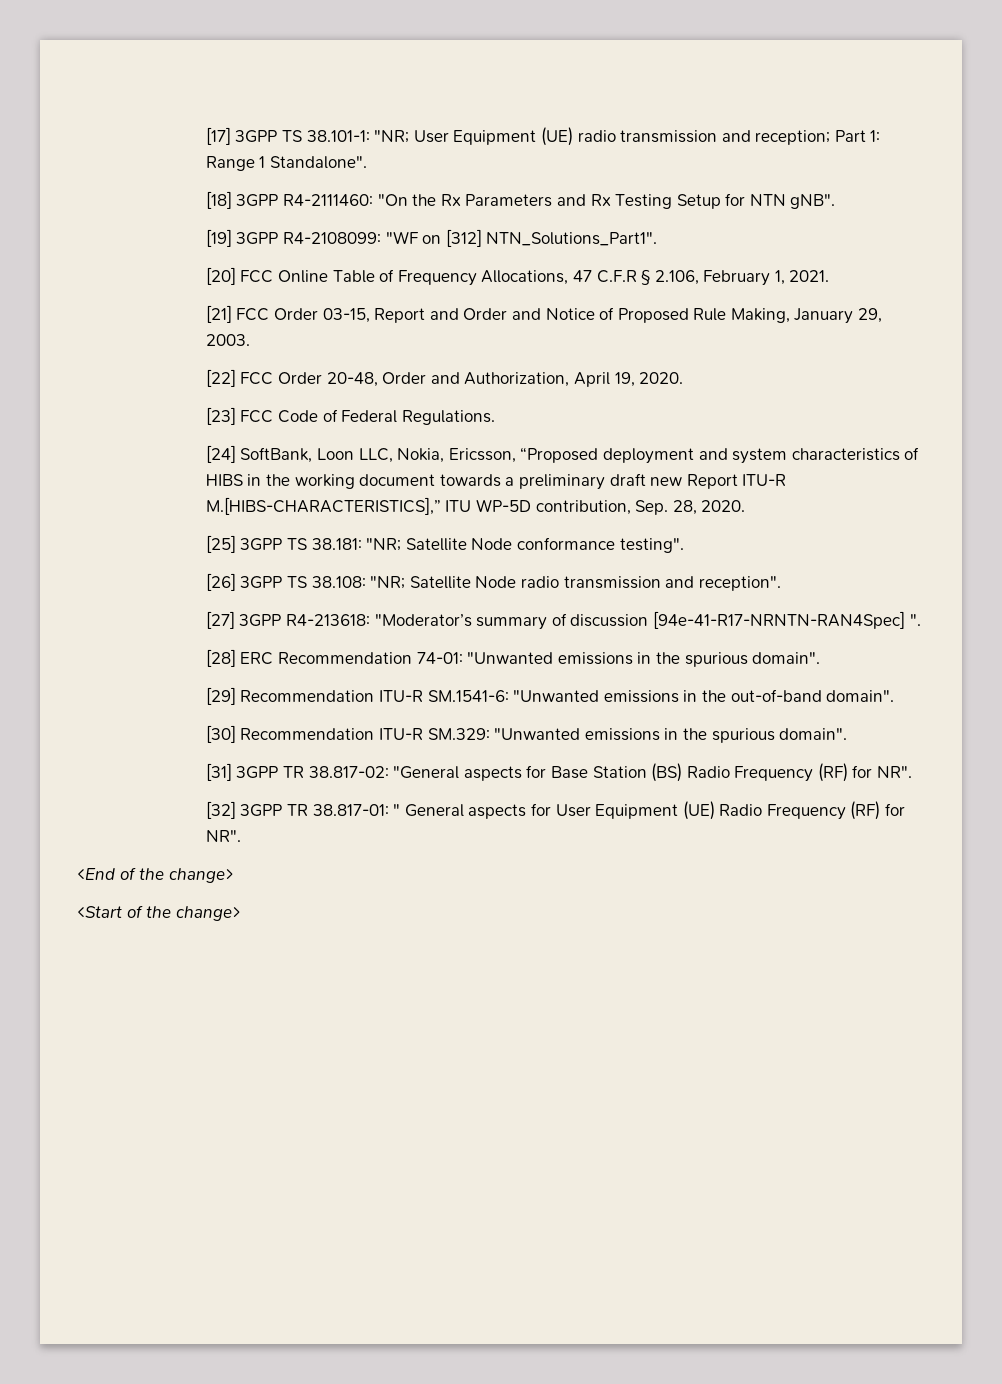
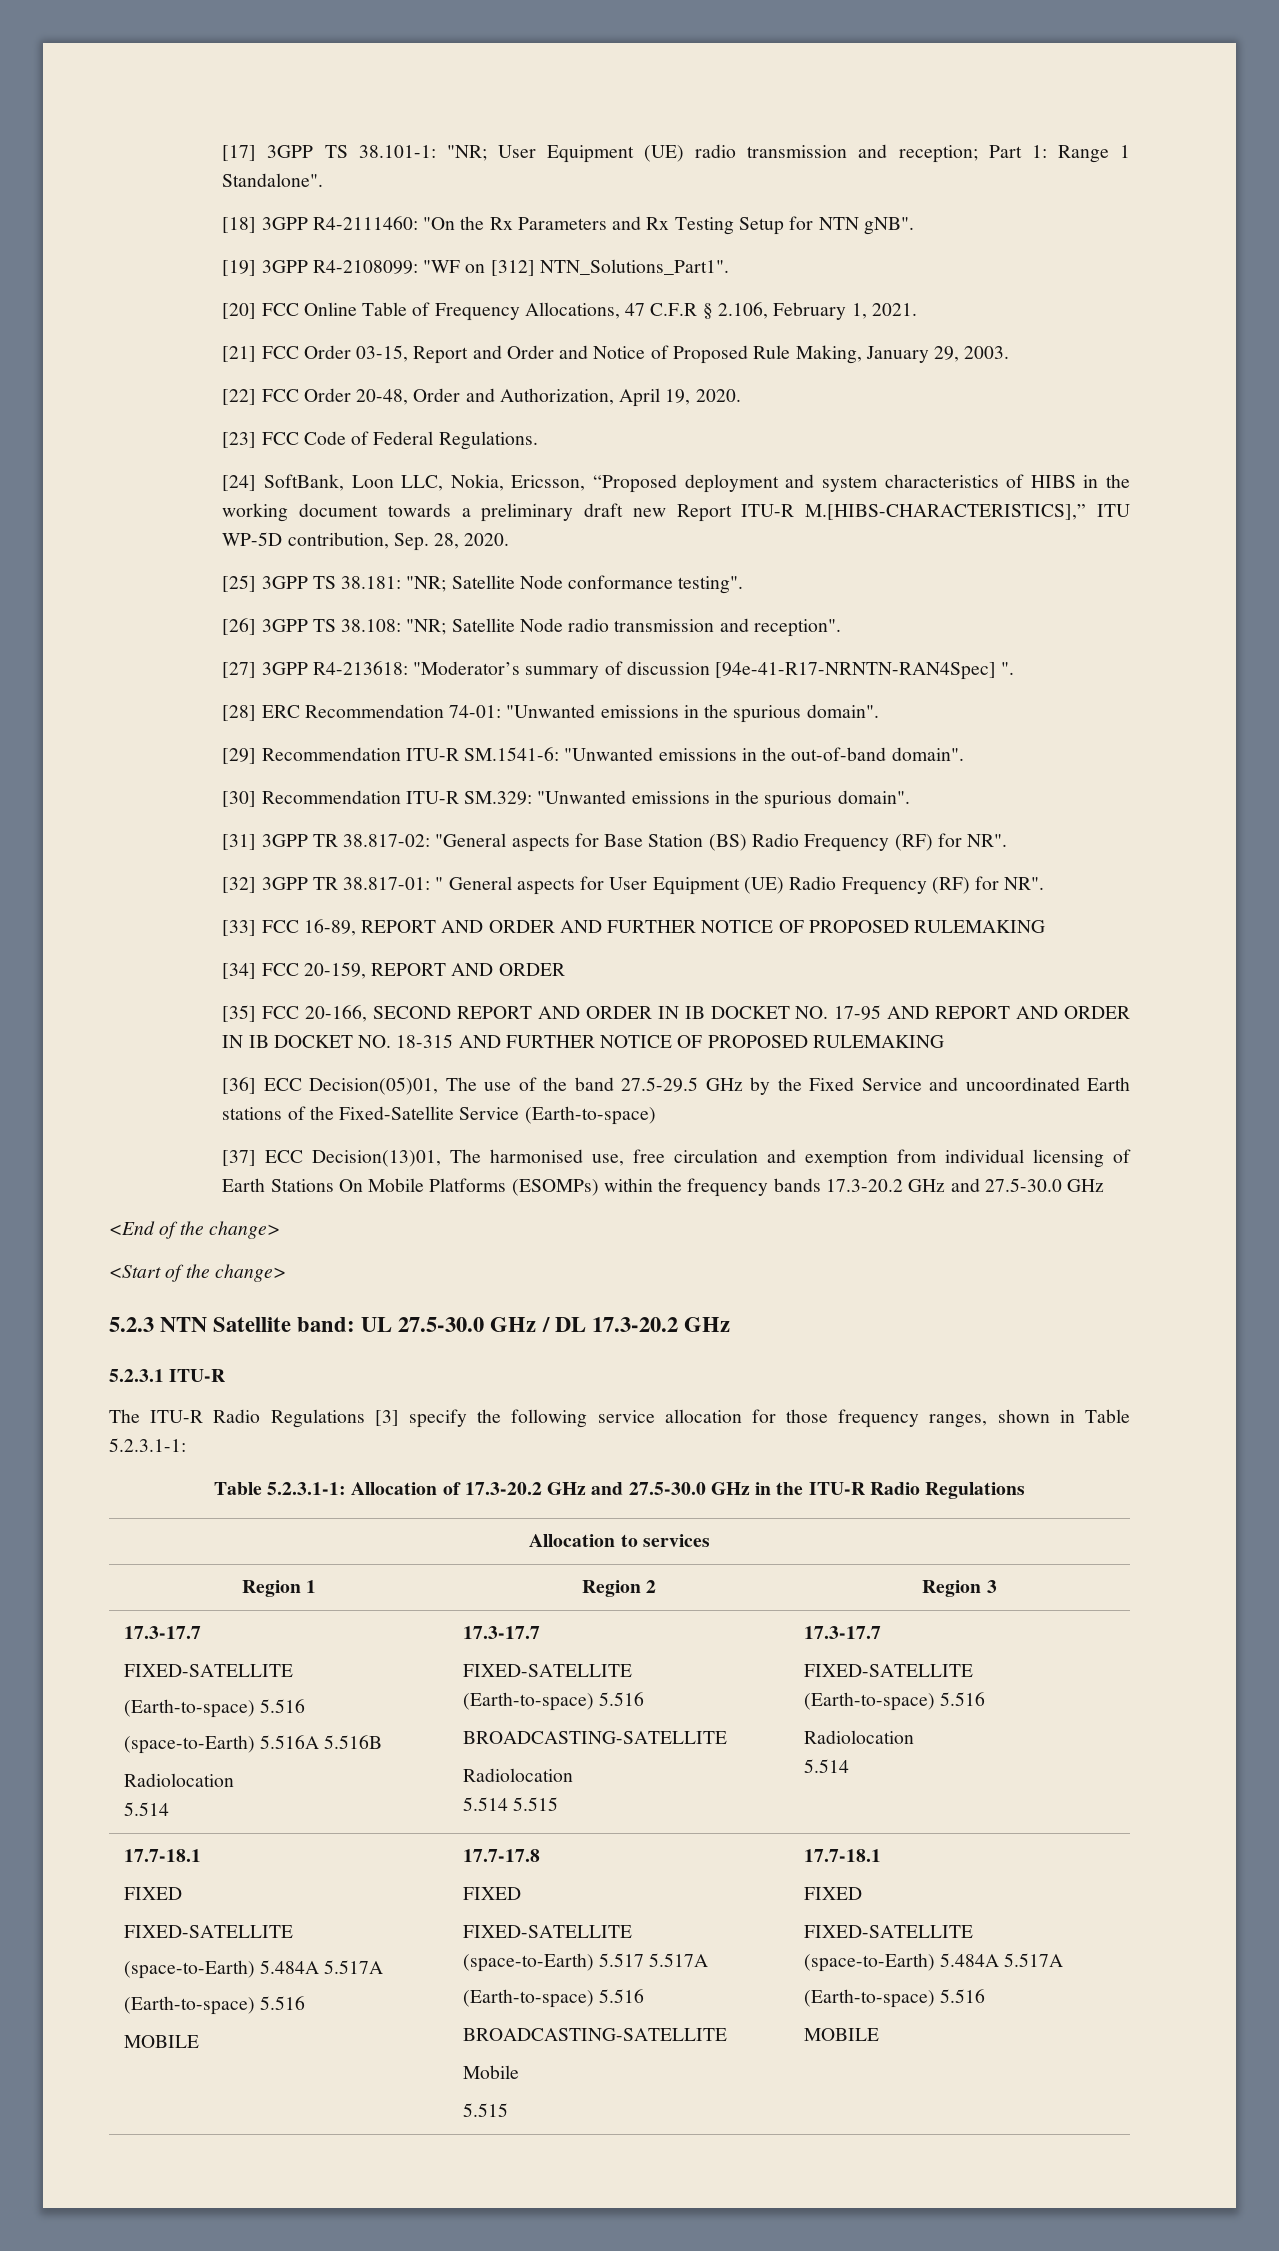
+ [33] FCC 16-89, REPORT AND ORDER AND FURTHER NOTICE OF PROPOSED RULEMAKING
+ [34] FCC 20-159, REPORT AND ORDER
+ [35] FCC 20-166, SECOND REPORT AND ORDER IN IB DOCKET NO. 17-95 AND REPORT AND ORDER IN IB DOCKET NO. 18-315 AND FURTHER NOTICE OF PROPOSED RULEMAKING
+ [36] ECC Decision(05)01, The use of the band 27.5-29.5 GHz by the Fixed Service and uncoordinated Earth stations of the Fixed-Satellite Service (Earth-to-space)
+ [37] ECC Decision(13)01, The harmonised use, free circulation and exemption from individual licensing of Earth Stations On Mobile Platforms (ESOMPs) within the frequency bands 17.3-20.2 GHz and 27.5-30.0 GHz
+ 5.2.3 NTN Satellite band: UL 27.5-30.0 GHz / DL 17.3-20.2 GHz
+ 5.2.3.1 ITU-R
+ The ITU-R Radio Regulations [3] specify the following service allocation for those frequency ranges, shown in Table 5.2.3.1-1:
+ Table 5.2.3.1-1: Allocation of 17.3-20.2 GHz and 27.5-30.0 GHz in the ITU-R Radio Regulations
+ Allocation to services
+ Region 1 | Region 2 | Region 3
+ 17.3-17.7
+ FIXED-SATELLITE
+ (Earth-to-space) 5.516
+ (space-to-Earth) 5.516A 5.516B
+ Radiolocation
+ 5.514 | 17.3-17.7
+ FIXED-SATELLITE
+ (Earth-to-space) 5.516
+ BROADCASTING-SATELLITE
+ Radiolocation
+ 5.514 5.515 | 17.3-17.7
+ FIXED-SATELLITE
+ (Earth-to-space) 5.516
+ Radiolocation
+ 5.514
+ 17.7-18.1
+ FIXED
+ FIXED-SATELLITE
+ (space-to-Earth) 5.484A 5.517A
+ (Earth-to-space) 5.516
+ MOBILE | 17.7-17.8
+ FIXED
+ FIXED-SATELLITE
+ (space-to-Earth) 5.517 5.517A
+ (Earth-to-space) 5.516
+ BROADCASTING-SATELLITE
+ Mobile
+ 5.515 | 17.7-18.1
+ FIXED
+ FIXED-SATELLITE
+ (space-to-Earth) 5.484A 5.517A
+ (Earth-to-space) 5.516
+ MOBILE

